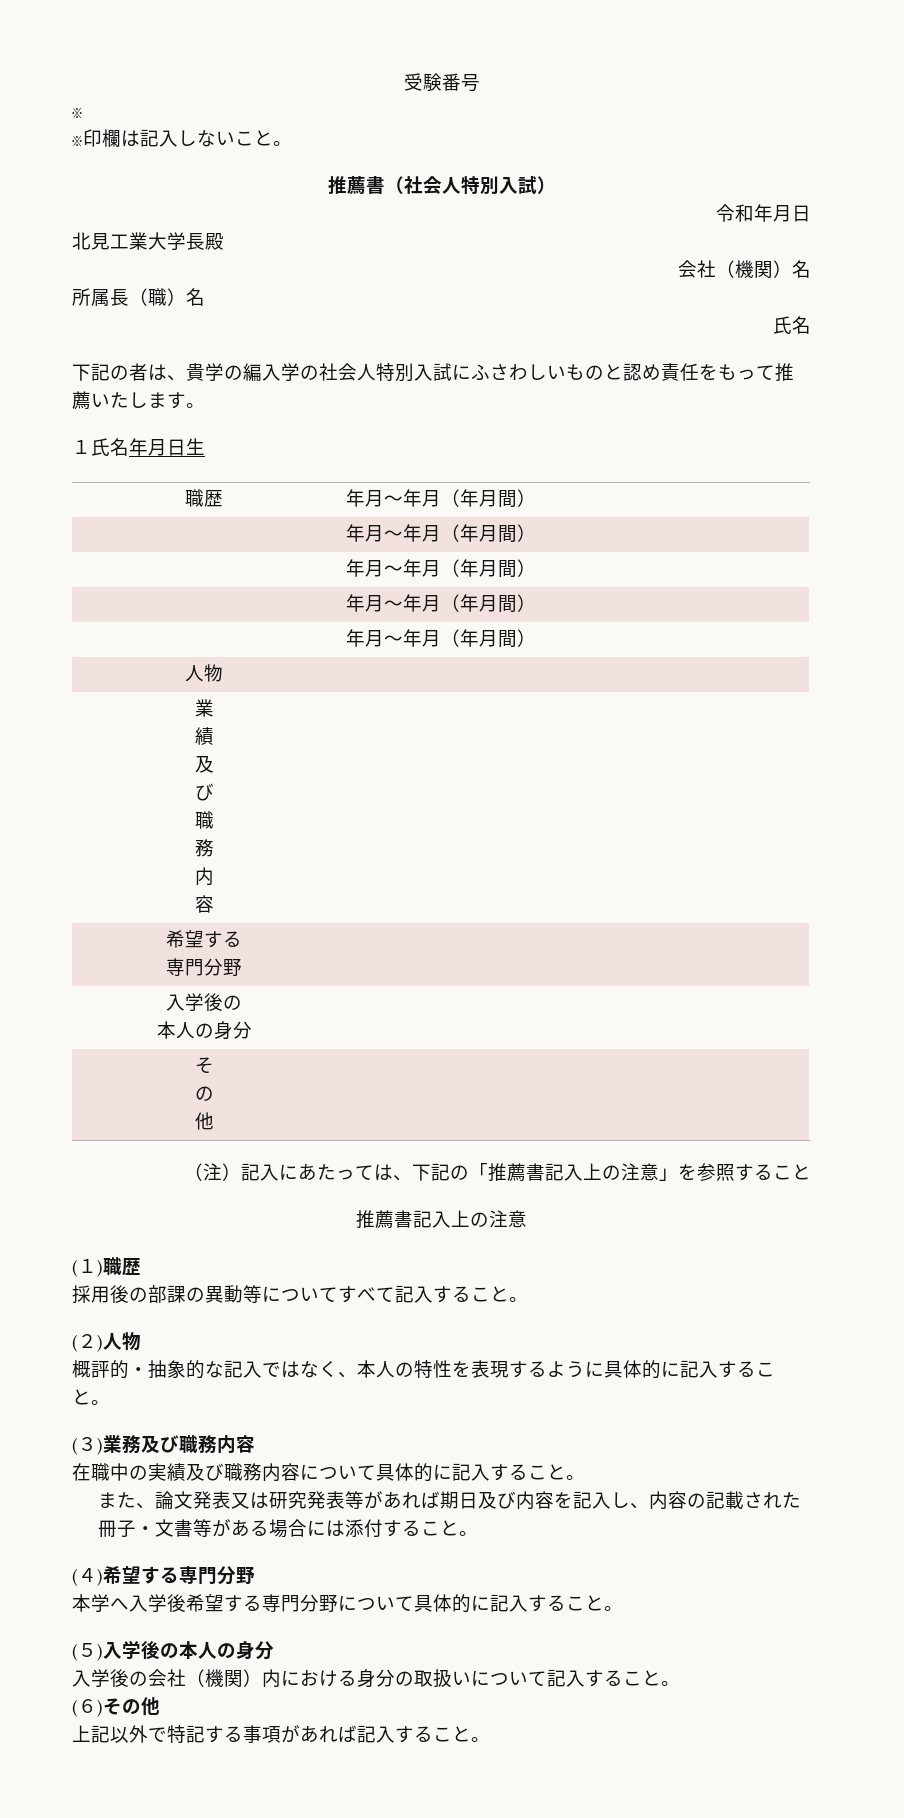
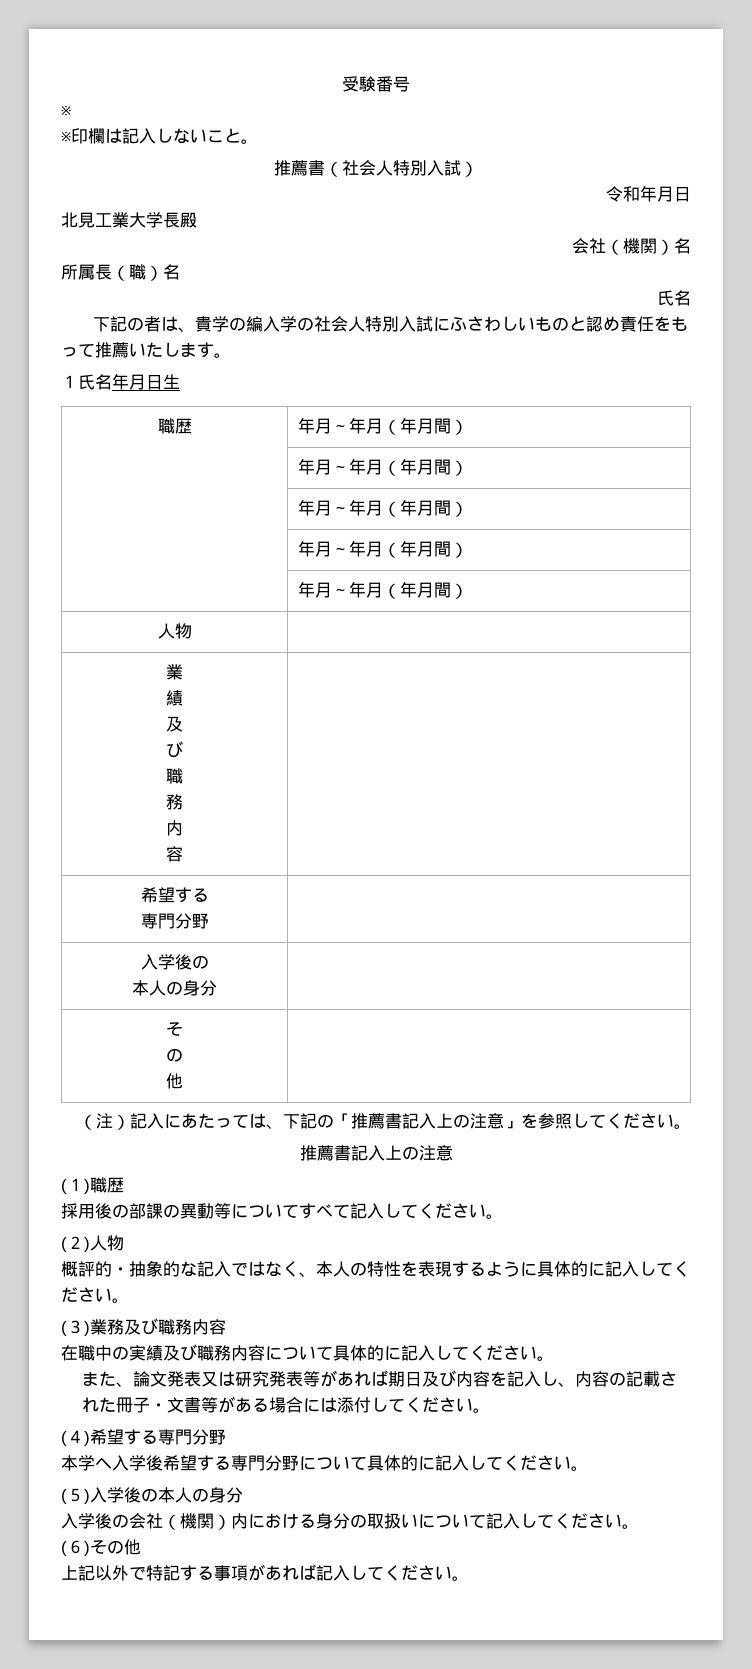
- （注）記入にあたっては、下記の「推薦書記入上の注意」を参照すること
+ （注）記入にあたっては、下記の「推薦書記入上の注意」を参照してください。
- 採用後の部課の異動等についてすべて記入すること。
+ 採用後の部課の異動等についてすべて記入してください。
- 概評的・抽象的な記入ではなく、本人の特性を表現するように具体的に記入すること。
+ 概評的・抽象的な記入ではなく、本人の特性を表現するように具体的に記入してください。
- 在職中の実績及び職務内容について具体的に記入すること。
+ 在職中の実績及び職務内容について具体的に記入してください。
- また、論文発表又は研究発表等があれば期日及び内容を記入し、内容の記載された冊子・文書等がある場合には添付すること。
+ また、論文発表又は研究発表等があれば期日及び内容を記入し、内容の記載された冊子・文書等がある場合には添付してください。
- 本学へ入学後希望する専門分野について具体的に記入すること。
+ 本学へ入学後希望する専門分野について具体的に記入してください。
- 入学後の会社（機関）内における身分の取扱いについて記入すること。
+ 入学後の会社（機関）内における身分の取扱いについて記入してください。
- 上記以外で特記する事項があれば記入すること。
+ 上記以外で特記する事項があれば記入してください。

